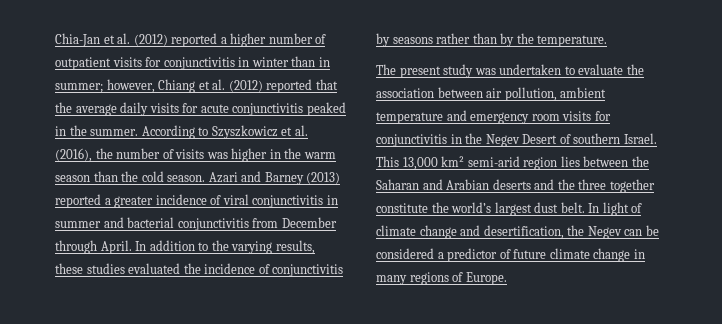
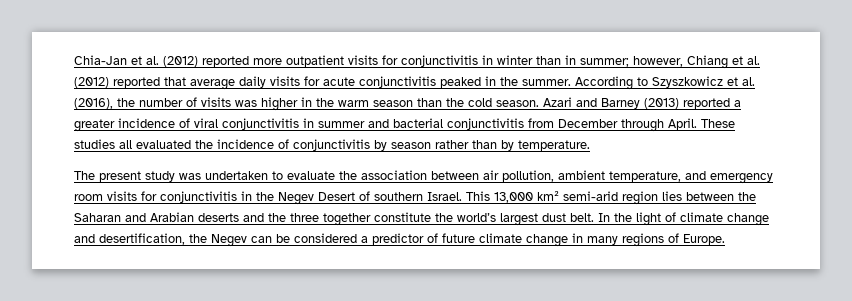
- Chia-Jan et al. (2012) reported a higher number of outpatient visits for conjunctivitis in winter than in summer; however, Chiang et al. (2012) reported that the average daily visits for acute conjunctivitis peaked in the summer.
+ Chia-Jan et al. (2012) reported more outpatient visits for conjunctivitis in winter than in summer; however, Chiang et al. (2012) reported that average daily visits for acute conjunctivitis peaked in the summer.
- In addition to the varying results, these studies evaluated the incidence of conjunctivitis by seasons rather than by the temperature.
+ These studies all evaluated the incidence of conjunctivitis by season rather than by temperature.
- The present study was undertaken to evaluate the association between air pollution, ambient temperature and emergency room visits for conjunctivitis in the Negev Desert of southern Israel.
+ The present study was undertaken to evaluate the association between air pollution, ambient temperature, and emergency room visits for conjunctivitis in the Negev Desert of southern Israel.
- In light of climate change and desertification, the Negev can be considered a predictor of future climate change in many regions of Europe.
+ In the light of climate change and desertification, the Negev can be considered a predictor of future climate change in many regions of Europe.

